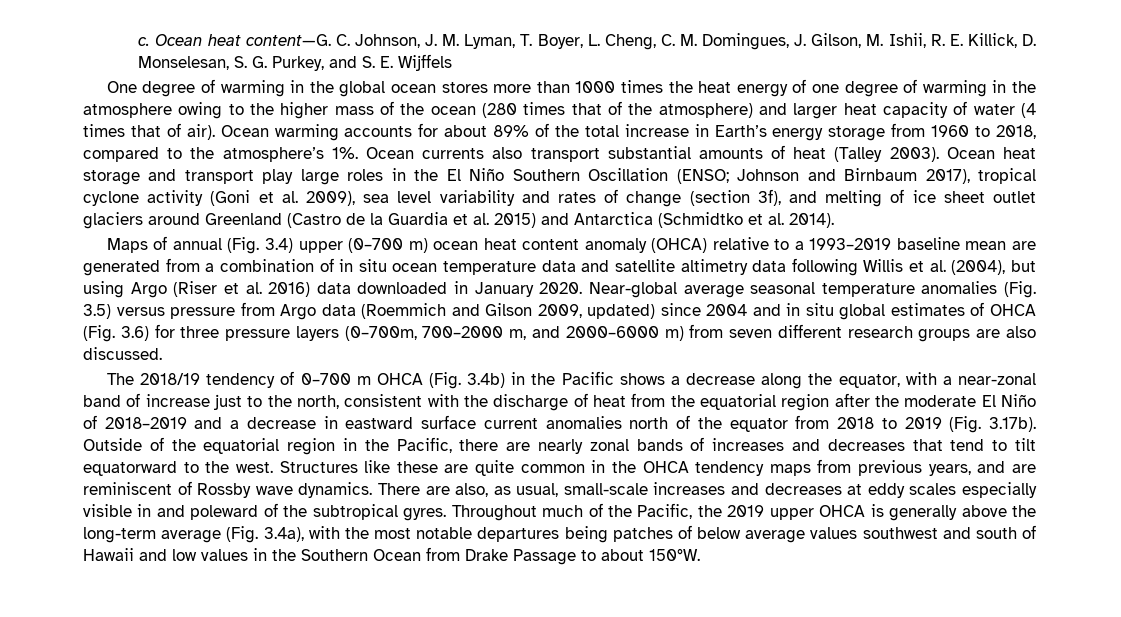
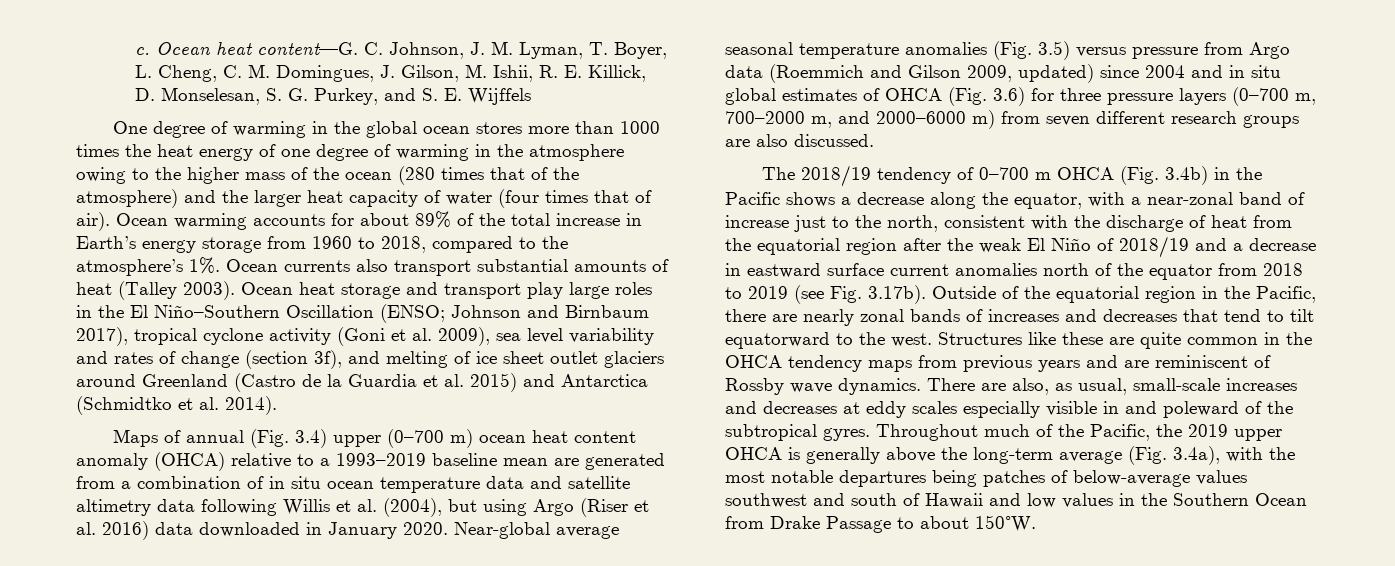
- One degree of warming in the global ocean stores more than 1000 times the heat energy of one degree of warming in the atmosphere owing to the higher mass of the ocean (280 times that of the atmosphere) and larger heat capacity of water (4 times that of air).
+ One degree of warming in the global ocean stores more than 1000 times the heat energy of one degree of warming in the atmosphere owing to the higher mass of the ocean (280 times that of the atmosphere) and the larger heat capacity of water (four times that of air).
- Ocean heat storage and transport play large roles in the El Niño Southern Oscillation (ENSO; Johnson and Birnbaum 2017), tropical cyclone activity (Goni et al. 2009), sea level variability and rates of change (section 3f), and melting of ice sheet outlet glaciers around Greenland (Castro de la Guardia et al. 2015) and Antarctica (Schmidtko et al. 2014).
+ Ocean heat storage and transport play large roles in the El Niño–Southern Oscillation (ENSO; Johnson and Birnbaum 2017), tropical cyclone activity (Goni et al. 2009), sea level variability and rates of change (section 3f), and melting of ice sheet outlet glaciers around Greenland (Castro de la Guardia et al. 2015) and Antarctica (Schmidtko et al. 2014).
- Near-global average seasonal temperature anomalies (Fig. 3.5) versus pressure from Argo data (Roemmich and Gilson 2009, updated) since 2004 and in situ global estimates of OHCA (Fig. 3.6) for three pressure layers (0–700m, 700–2000 m, and 2000–6000 m) from seven different research groups are also discussed.
+ Near-global average seasonal temperature anomalies (Fig. 3.5) versus pressure from Argo data (Roemmich and Gilson 2009, updated) since 2004 and in situ global estimates of OHCA (Fig. 3.6) for three pressure layers (0–700 m, 700–2000 m, and 2000–6000 m) from seven different research groups are also discussed.
- The 2018/19 tendency of 0–700 m OHCA (Fig. 3.4b) in the Pacific shows a decrease along the equator, with a near-zonal band of increase just to the north, consistent with the discharge of heat from the equatorial region after the moderate El Niño of 2018–2019 and a decrease in eastward surface current anomalies north of the equator from 2018 to 2019 (Fig. 3.17b). Outside of the equatorial region in the Pacific, there are nearly zonal bands of increases and decreases that tend to tilt equatorward to the west.
+ The 2018/19 tendency of 0–700 m OHCA (Fig. 3.4b) in the Pacific shows a decrease along the equator, with a near-zonal band of increase just to the north, consistent with the discharge of heat from the equatorial region after the weak El Niño of 2018/19 and a decrease in eastward surface current anomalies north of the equator from 2018 to 2019 (see Fig. 3.17b). Outside of the equatorial region in the Pacific, there are nearly zonal bands of increases and decreases that tend to tilt equatorward to the west.
- Structures like these are quite common in the OHCA tendency maps from previous years, and are reminiscent of Rossby wave dynamics.
+ Structures like these are quite common in the OHCA tendency maps from previous years and are reminiscent of Rossby wave dynamics.
- Throughout much of the Pacific, the 2019 upper OHCA is generally above the long-term average (Fig. 3.4a), with the most notable departures being patches of below average values southwest and south of Hawaii and low values in the Southern Ocean from Drake Passage to about 150°W.
+ Throughout much of the Pacific, the 2019 upper OHCA is generally above the long-term average (Fig. 3.4a), with the most notable departures being patches of below-average values southwest and south of Hawaii and low values in the Southern Ocean from Drake Passage to about 150°W.

